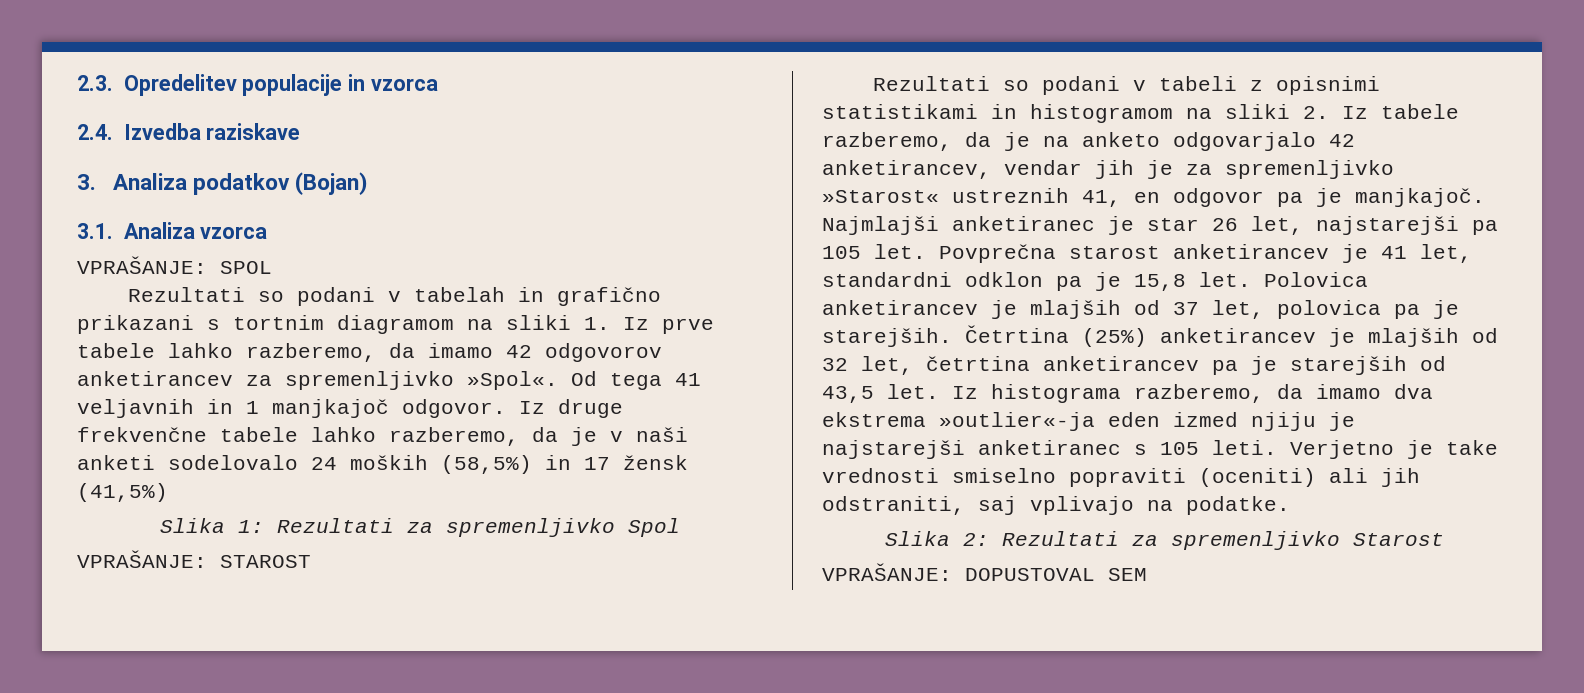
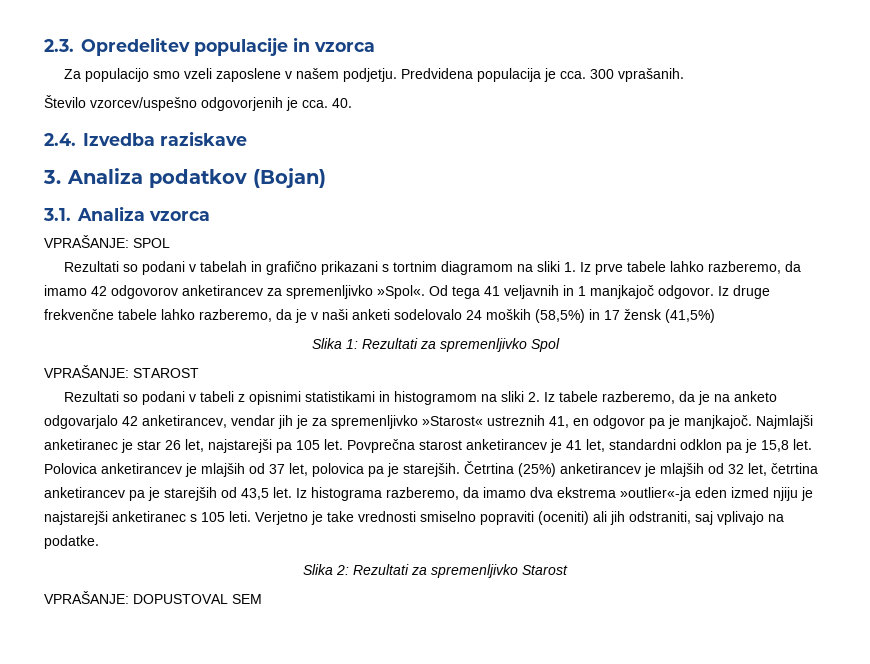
+ Za populacijo smo vzeli zaposlene v našem podjetju. Predvidena populacija je cca. 300 vprašanih.
+ Število vzorcev/uspešno odgovorjenih je cca. 40.

